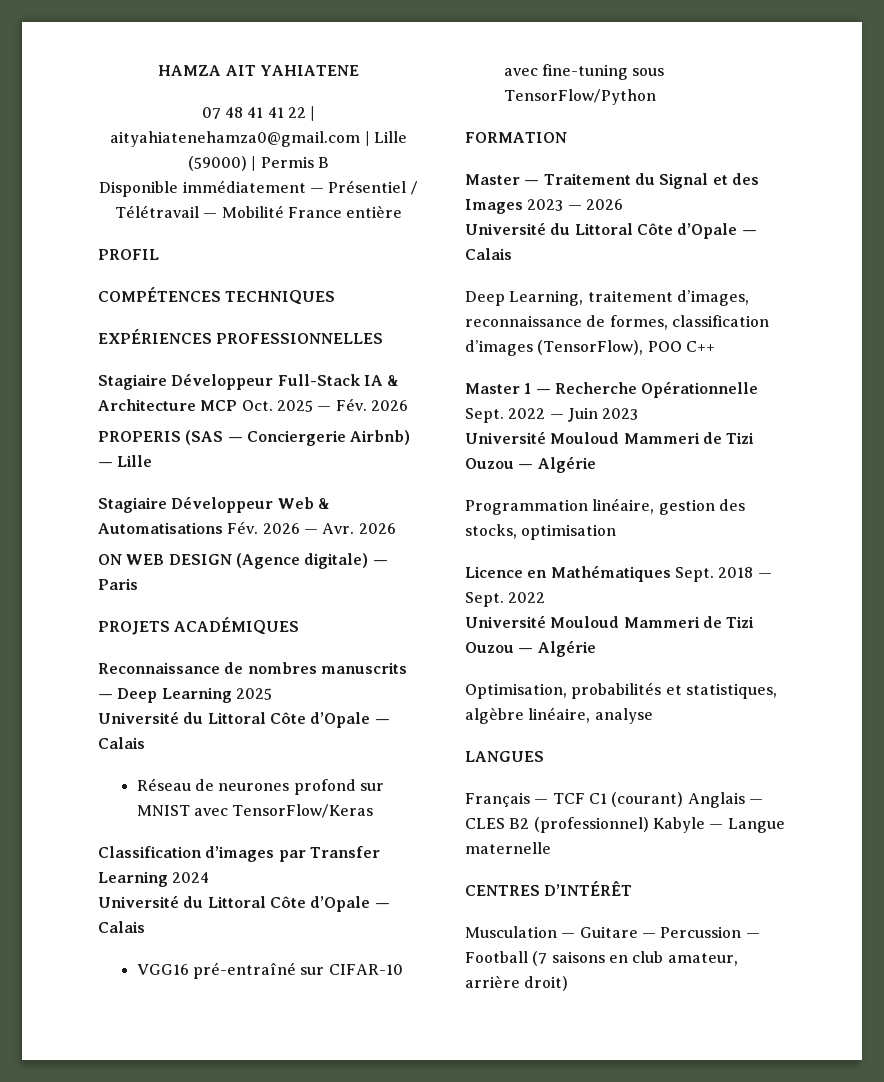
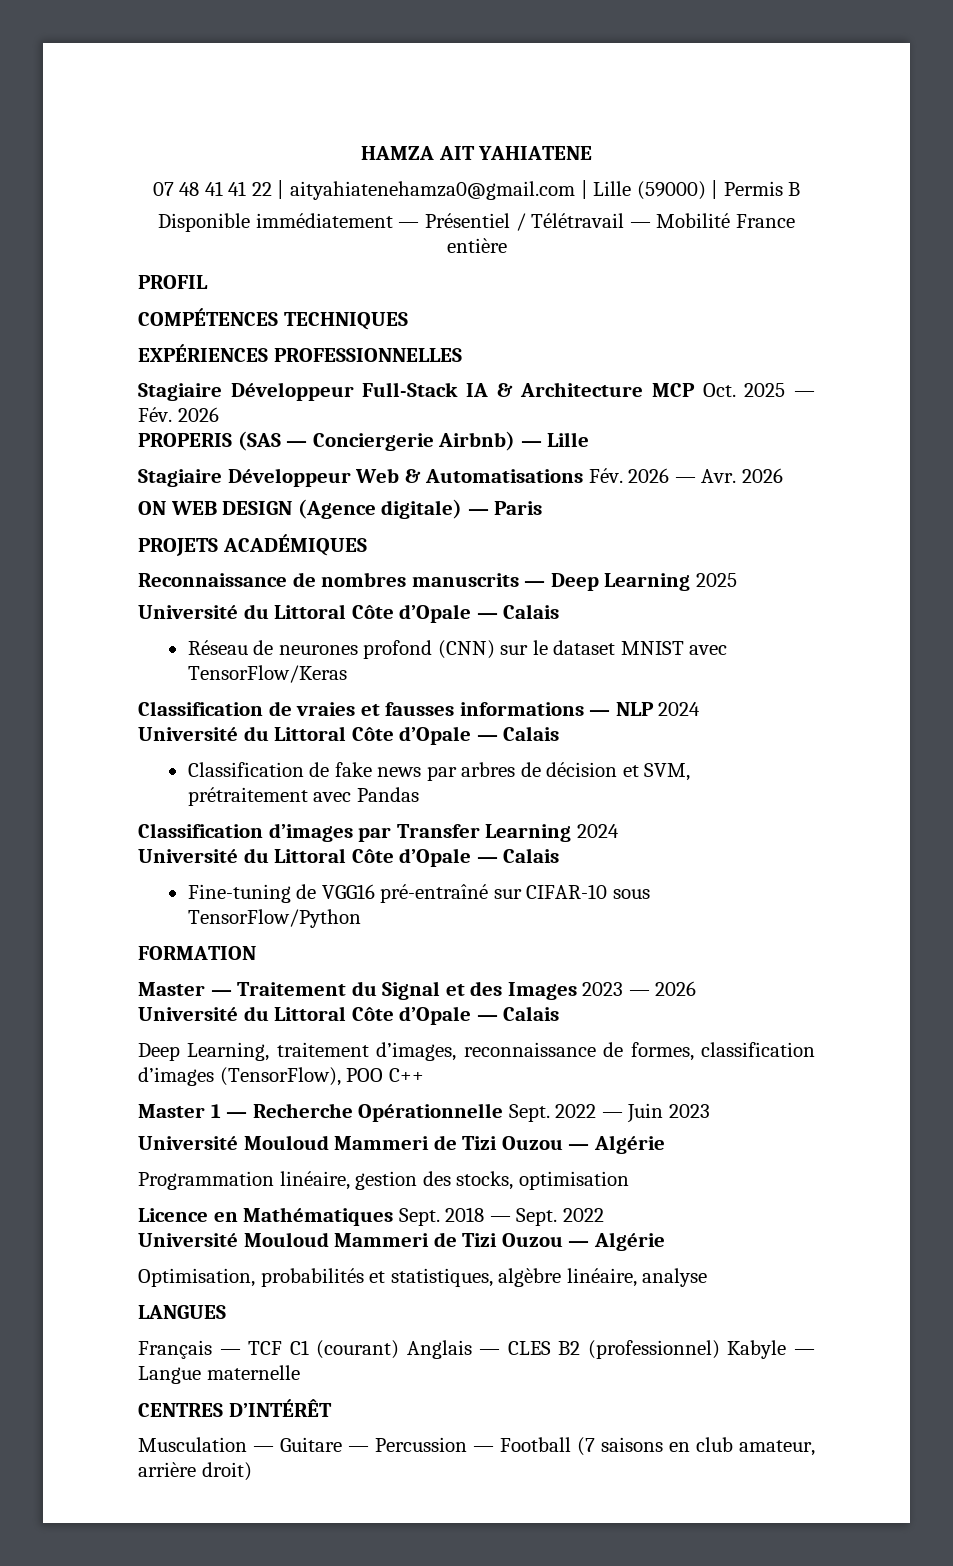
- Réseau de neurones profond sur MNIST avec TensorFlow/Keras
+ Réseau de neurones profond (CNN) sur le dataset MNIST avec TensorFlow/Keras
+ Classification de vraies et fausses informations — NLP 2024
+ Université du Littoral Côte d’Opale — Calais
+ Classification de fake news par arbres de décision et SVM, prétraitement avec Pandas
- VGG16 pré-entraîné sur CIFAR-10 avec fine-tuning sous TensorFlow/Python
+ Fine-tuning de VGG16 pré-entraîné sur CIFAR-10 sous TensorFlow/Python

